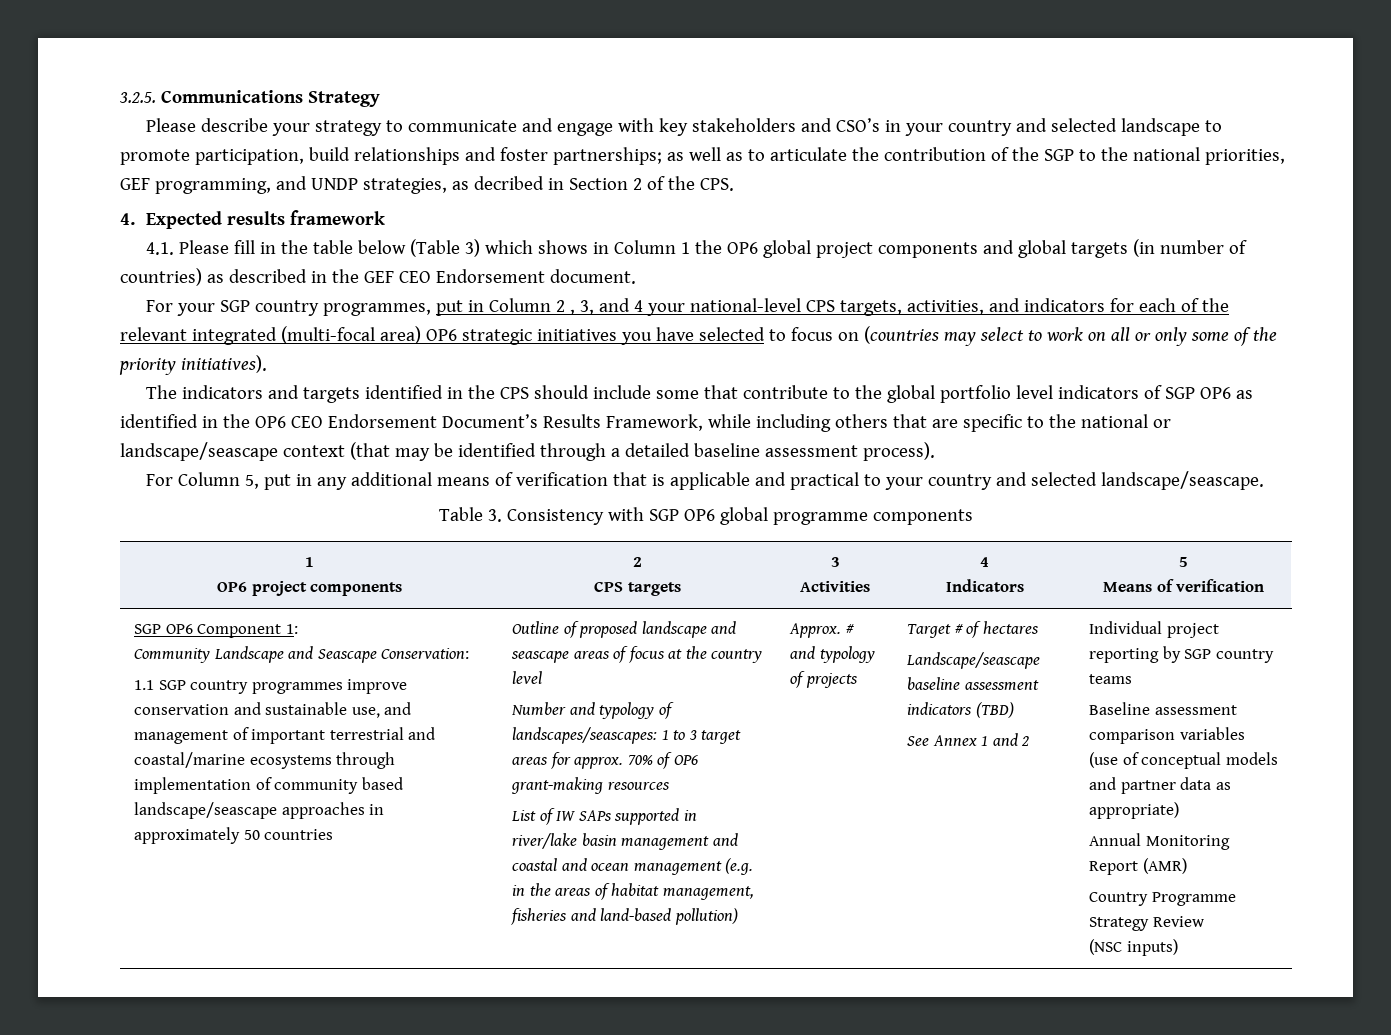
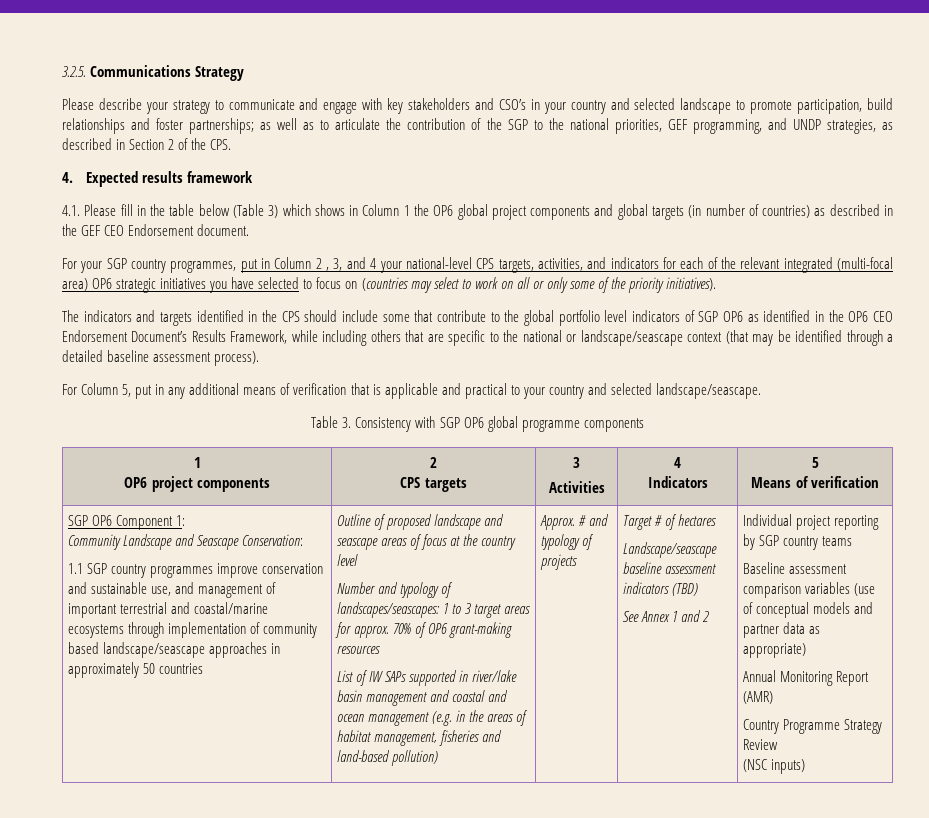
- Please describe your strategy to communicate and engage with key stakeholders and CSO’s in your country and selected landscape to promote participation, build relationships and foster partnerships; as well as to articulate the contribution of the SGP to the national priorities, GEF programming, and UNDP strategies, as decribed in Section 2 of the CPS.
+ Please describe your strategy to communicate and engage with key stakeholders and CSO’s in your country and selected landscape to promote participation, build relationships and foster partnerships; as well as to articulate the contribution of the SGP to the national priorities, GEF programming, and UNDP strategies, as described in Section 2 of the CPS.

